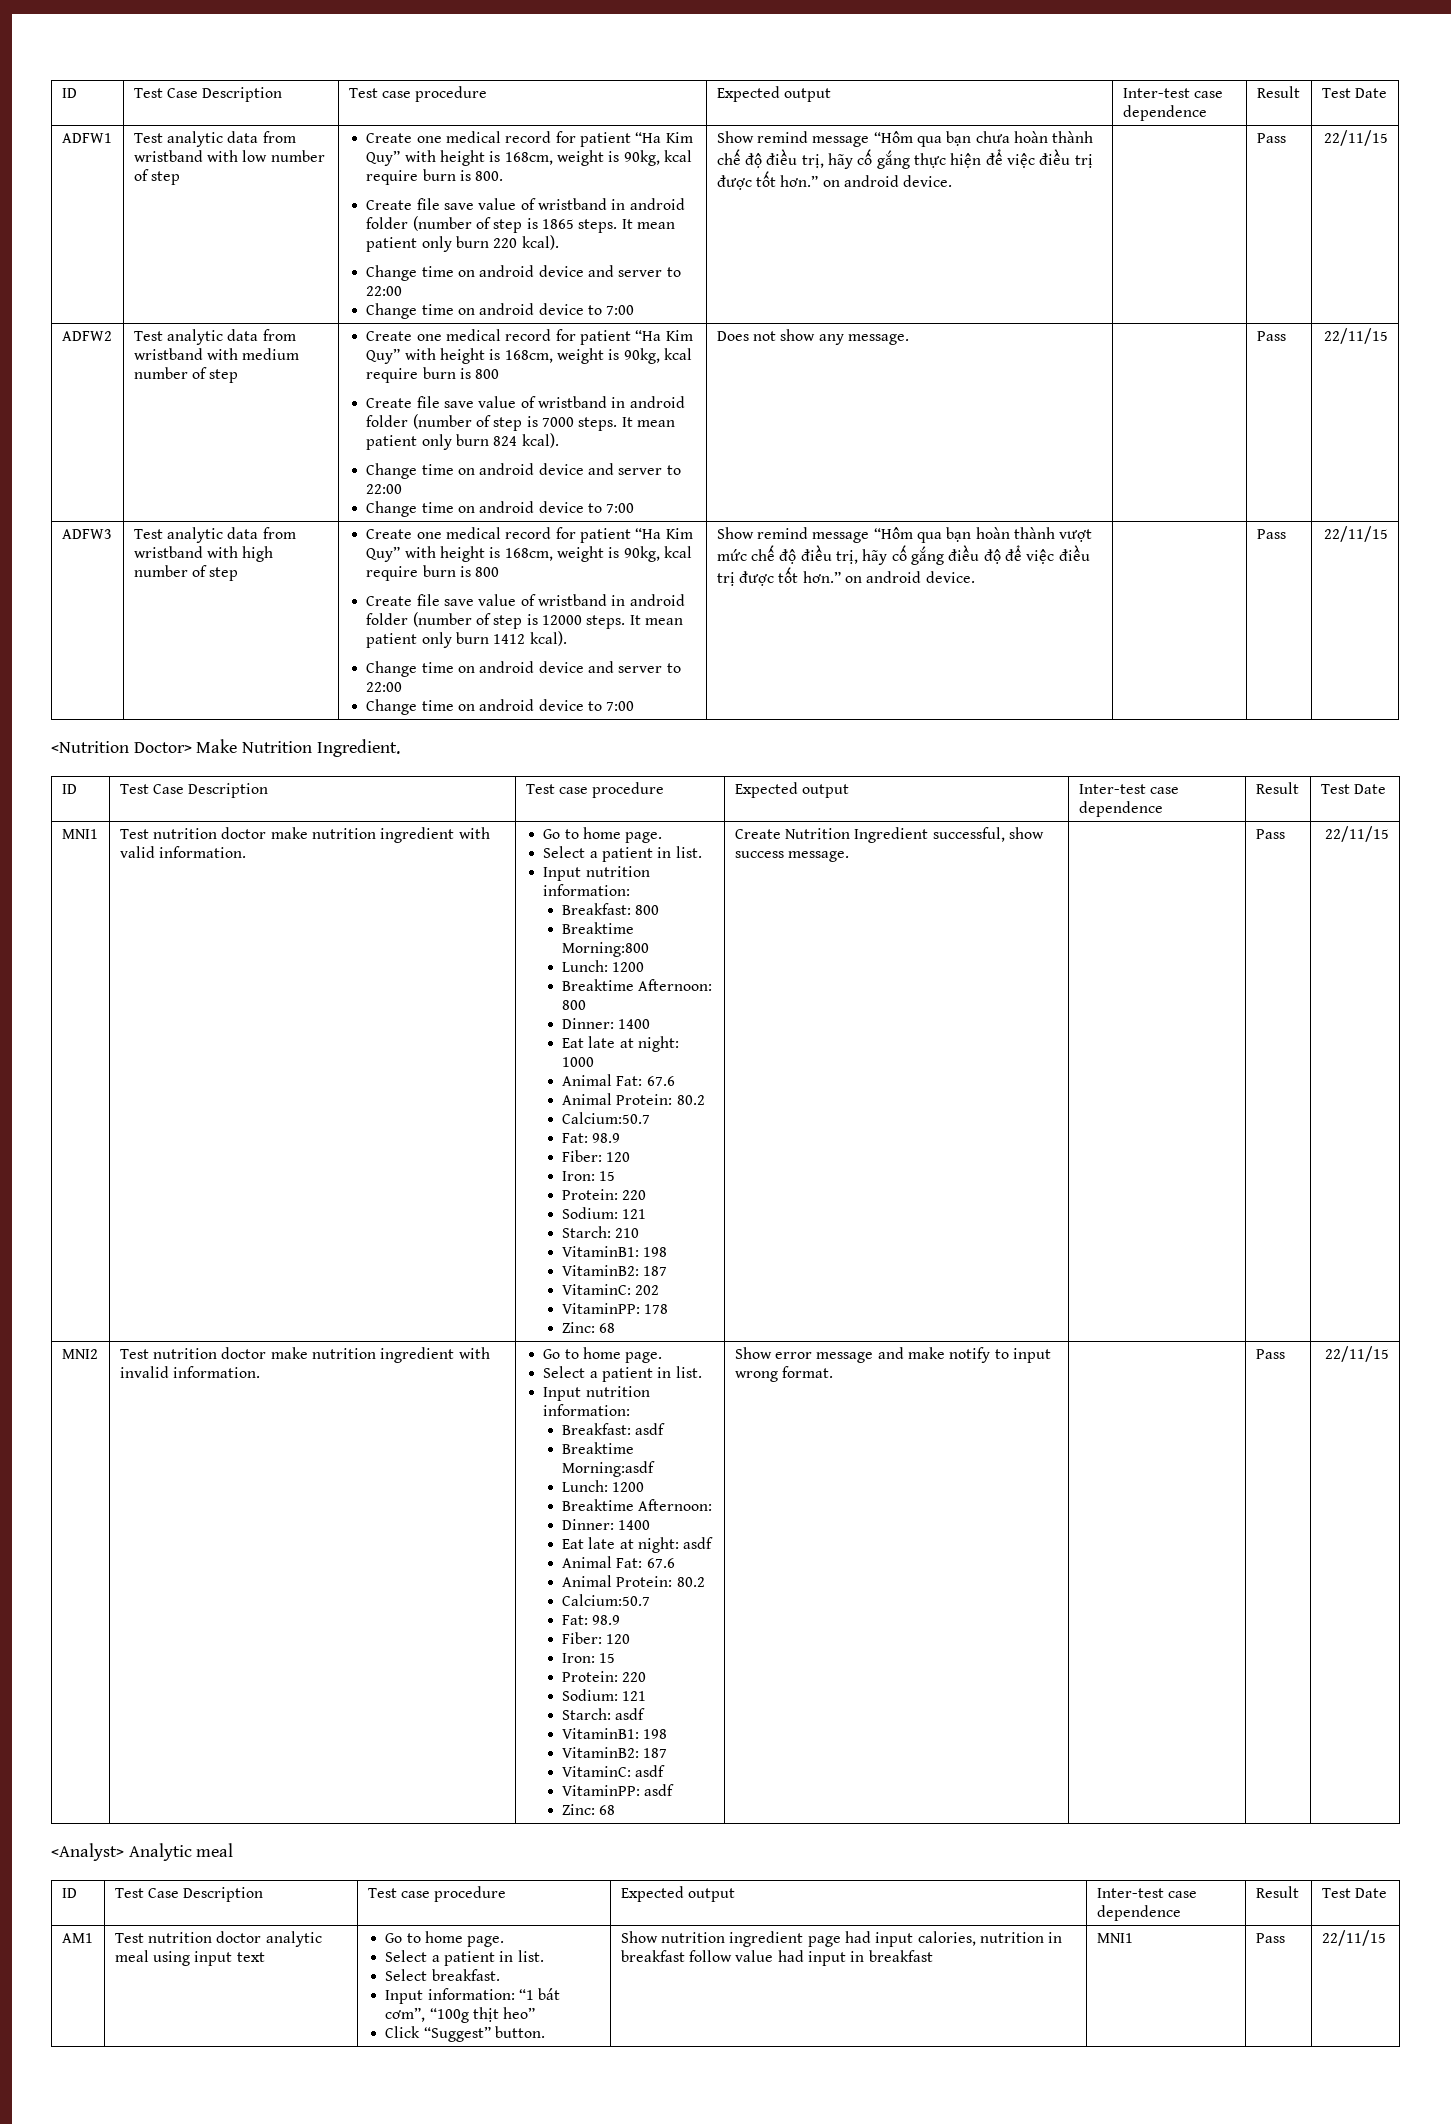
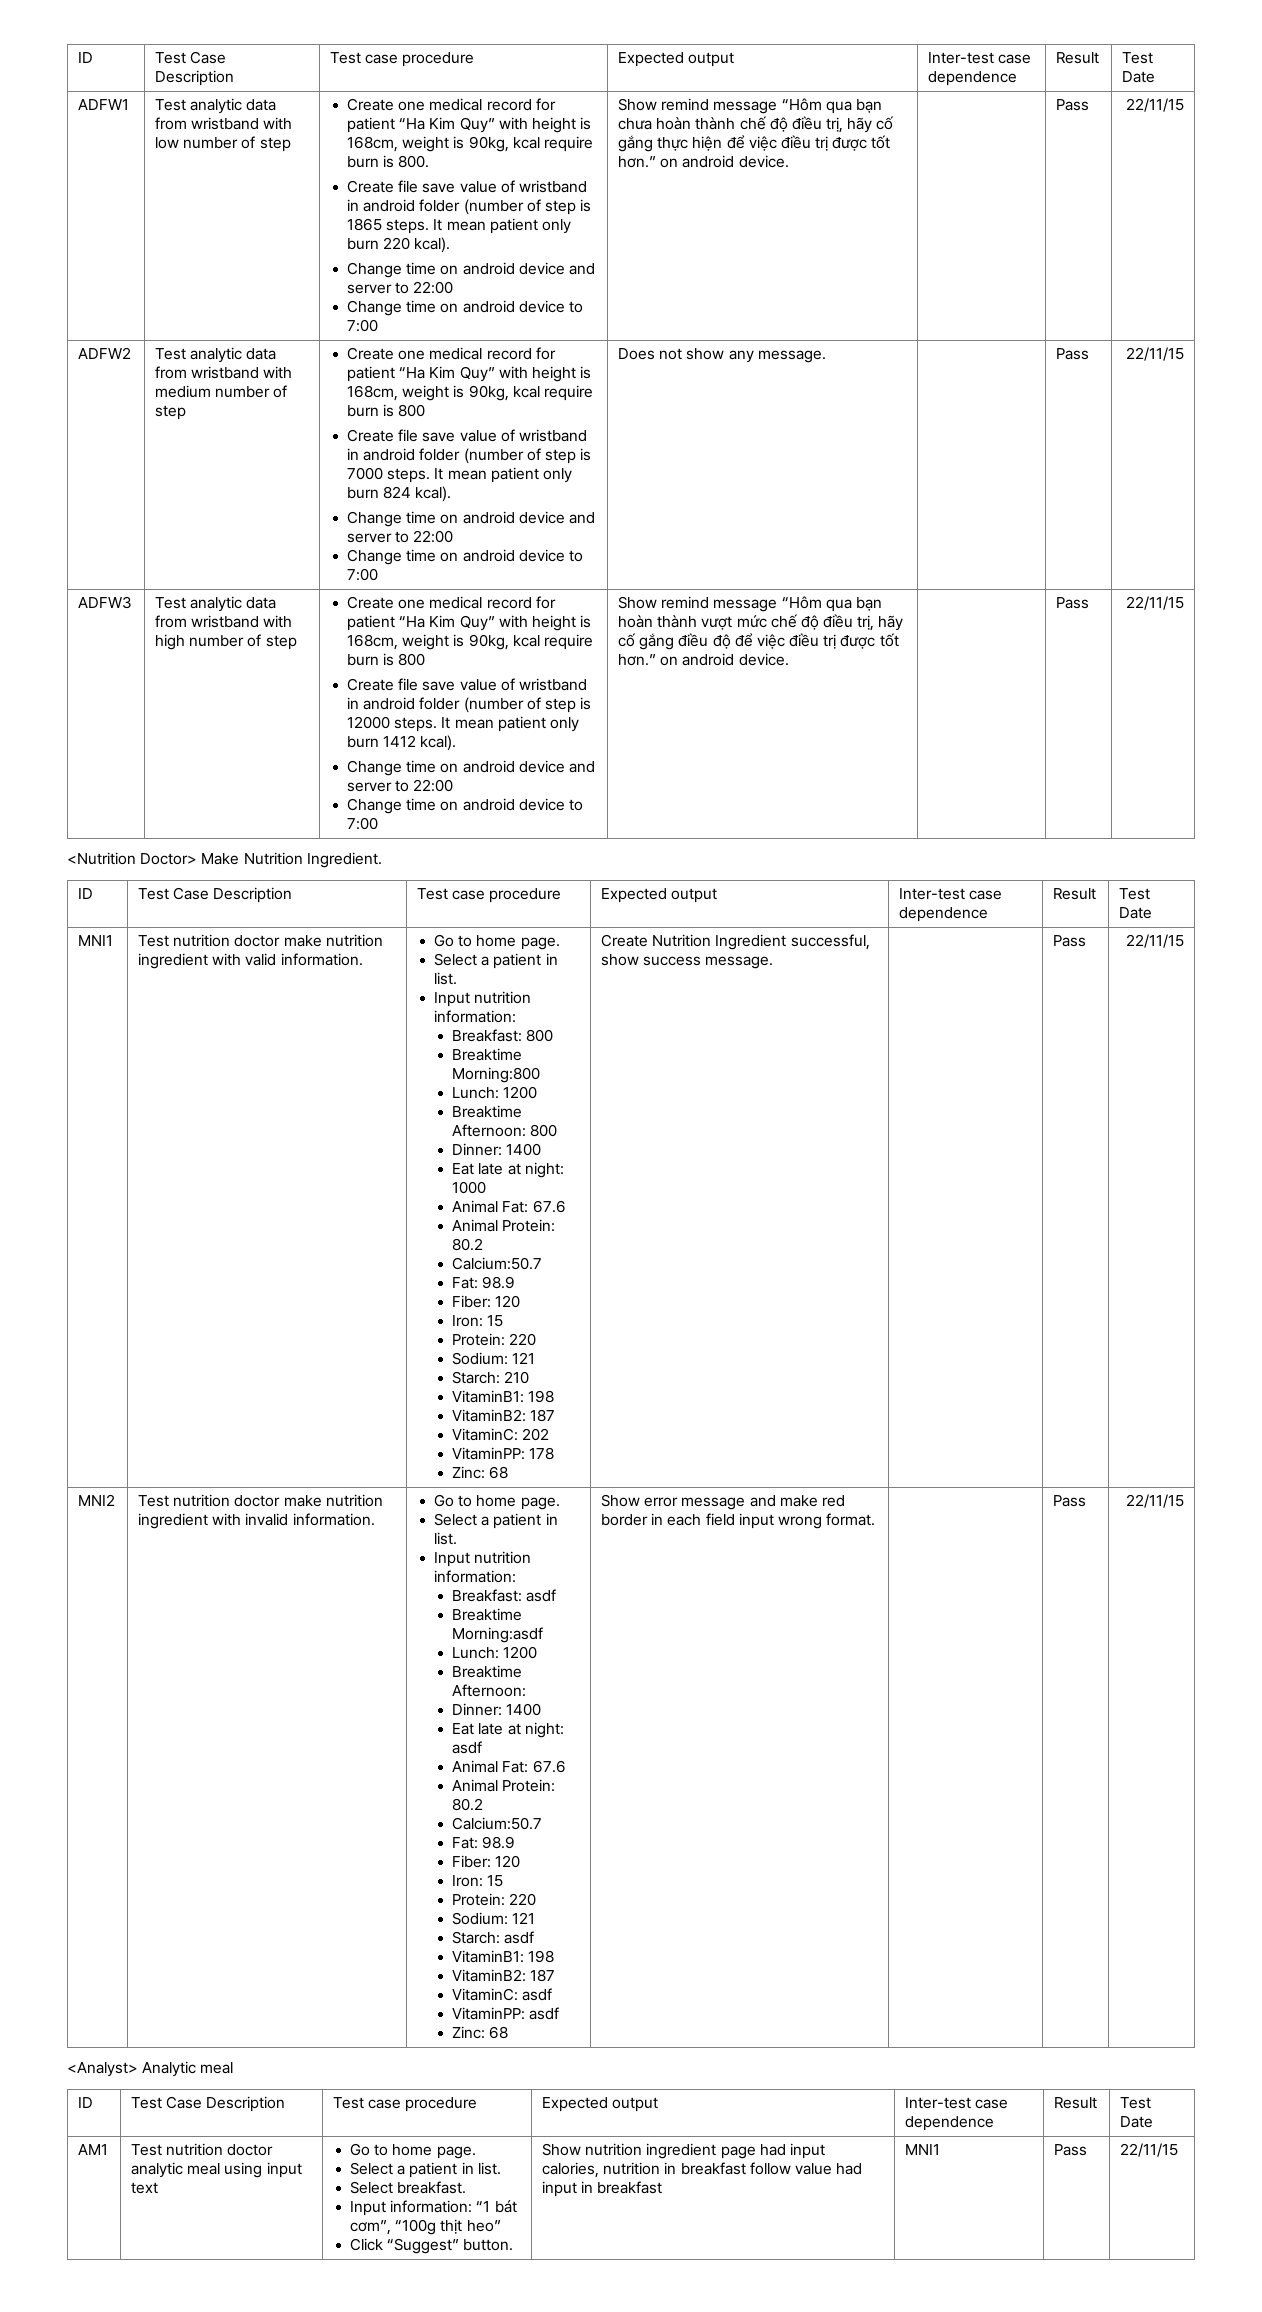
- Show error message and make notify to input wrong format.
+ Show error message and make red border in each field input wrong format.

